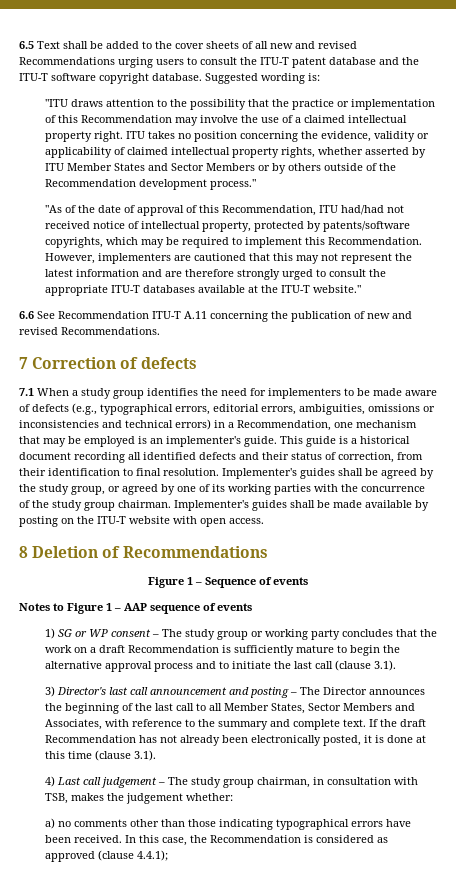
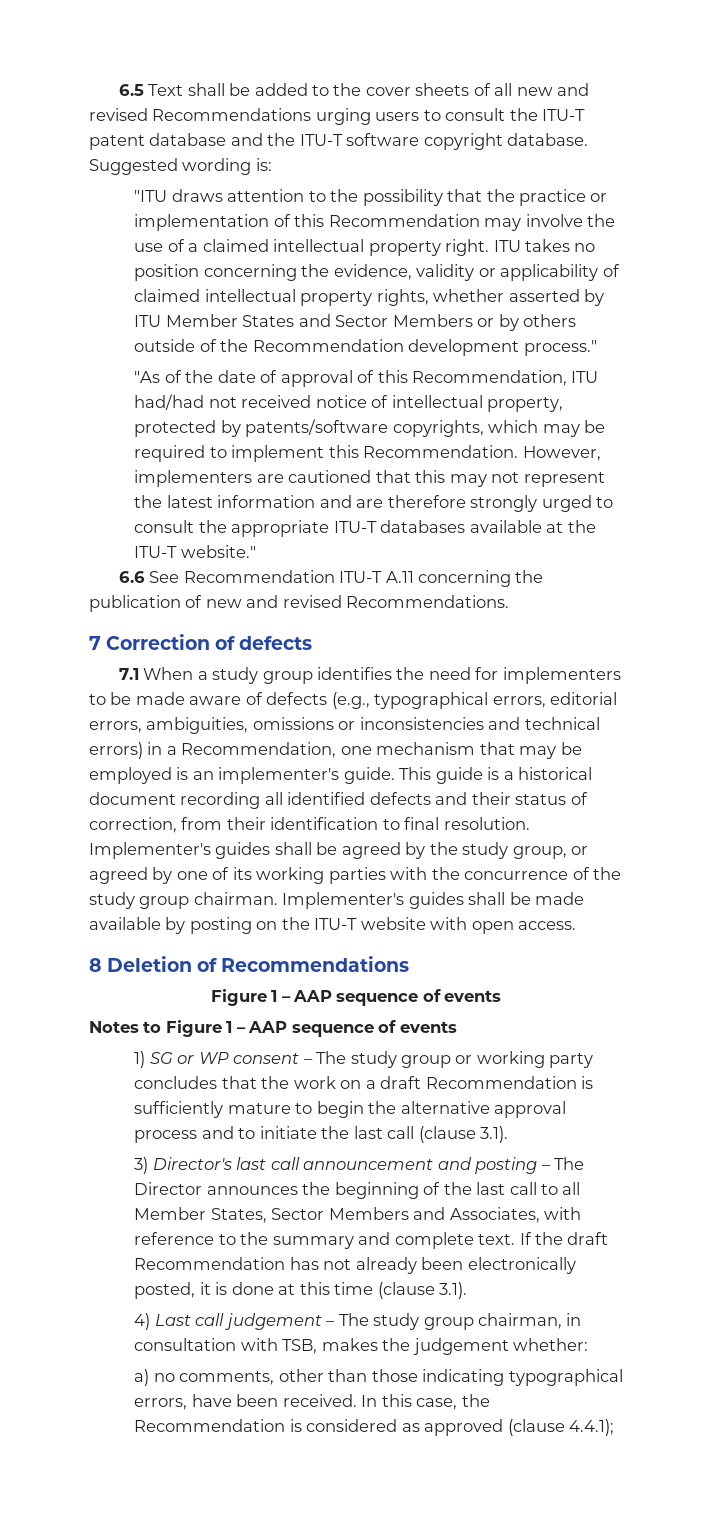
  8 Deletion of Recommendations
- Figure 1 – Sequence of events
+ Figure 1 – AAP sequence of events
- a) no comments other than those indicating typographical errors have been received.
+ a) no comments, other than those indicating typographical errors, have been received.

